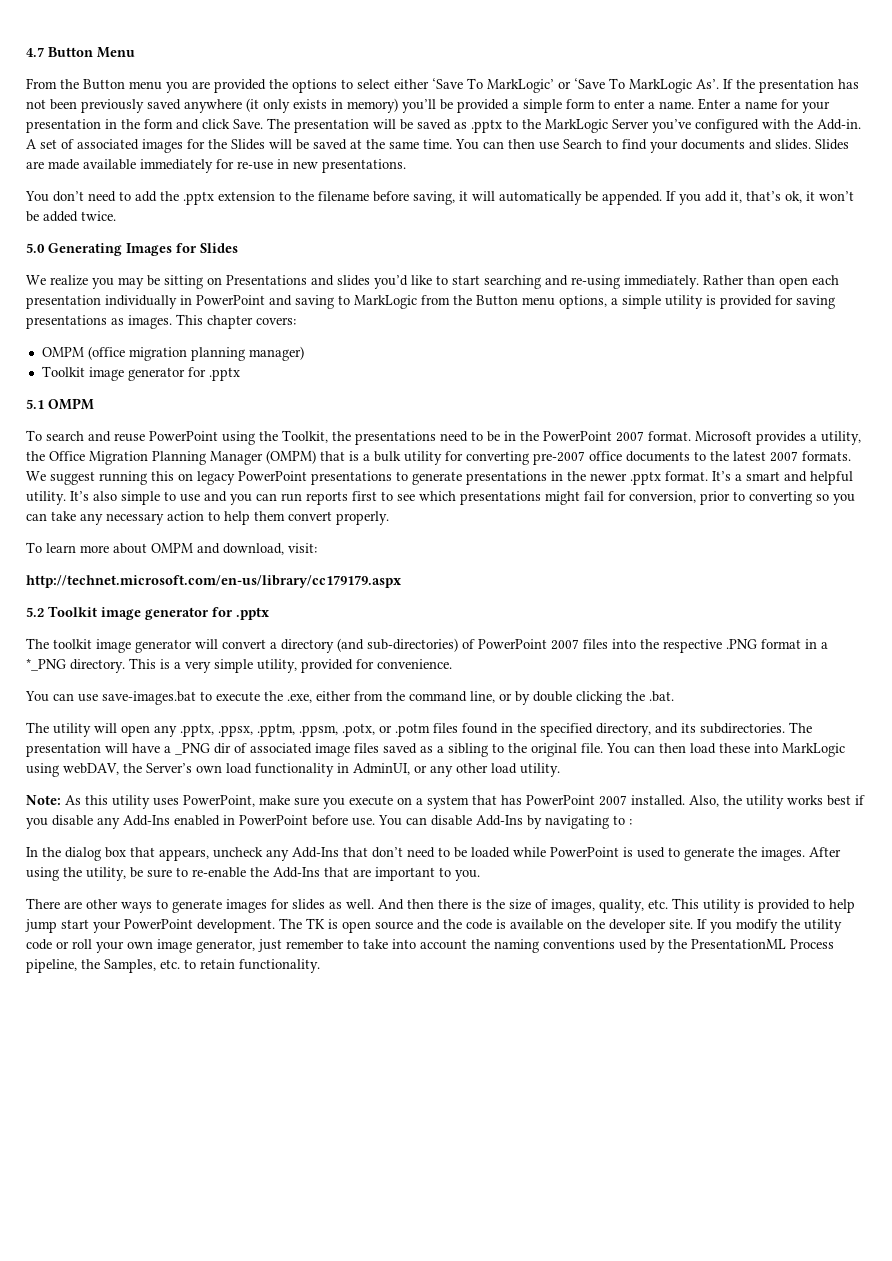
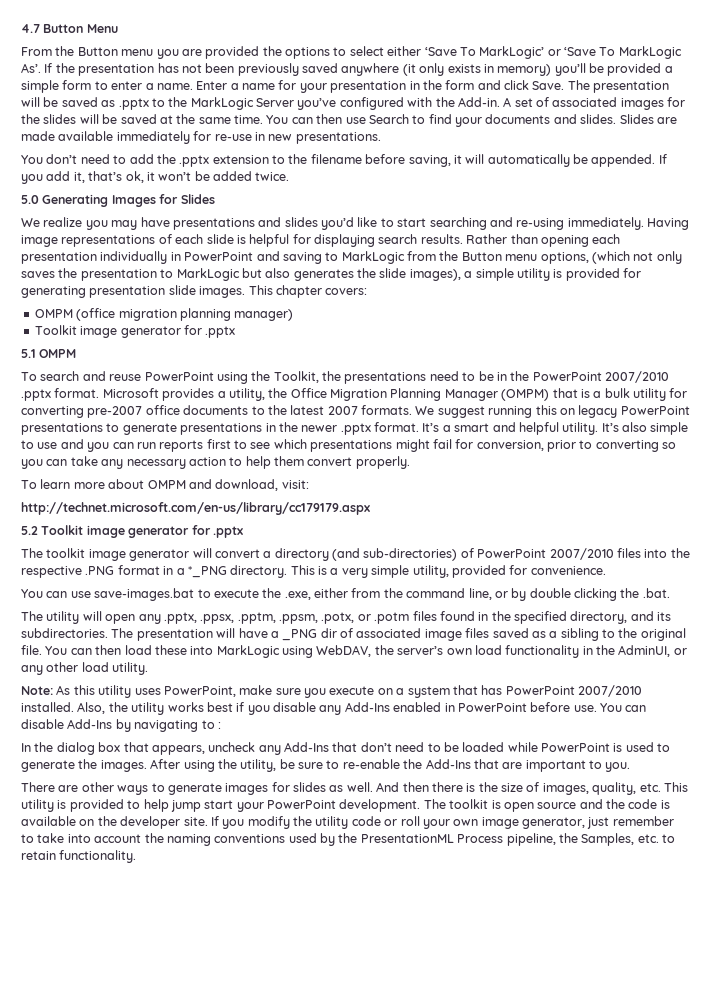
- A set of associated images for the Slides will be saved at the same time.
+ A set of associated images for the slides will be saved at the same time.
- We realize you may be sitting on Presentations and slides you’d like to start searching and re-using immediately.
+ We realize you may have presentations and slides you’d like to start searching and re-using immediately.
+ Having image representations of each slide is helpful for displaying search results.
- Rather than open each presentation individually in PowerPoint and saving to MarkLogic from the Button menu options, a simple utility is provided for saving presentations as images.
+ Rather than opening each presentation individually in PowerPoint and saving to MarkLogic from the Button menu options, (which not only saves the presentation to MarkLogic but also generates the slide images), a simple utility is provided for generating presentation slide images.
- To search and reuse PowerPoint using the Toolkit, the presentations need to be in the PowerPoint 2007 format.
+ To search and reuse PowerPoint using the Toolkit, the presentations need to be in the PowerPoint 2007/2010 .pptx format.
- The toolkit image generator will convert a directory (and sub-directories) of PowerPoint 2007 files into the respective .PNG format in a *_PNG directory.
+ The toolkit image generator will convert a directory (and sub-directories) of PowerPoint 2007/2010 files into the respective .PNG format in a *_PNG directory.
- You can then load these into MarkLogic using webDAV, the Server’s own load functionality in AdminUI, or any other load utility.
+ You can then load these into MarkLogic using WebDAV, the server’s own load functionality in the AdminUI, or any other load utility.
- Note: As this utility uses PowerPoint, make sure you execute on a system that has PowerPoint 2007 installed.
+ Note: As this utility uses PowerPoint, make sure you execute on a system that has PowerPoint 2007/2010 installed.
- The TK is open source and the code is available on the developer site.
+ The toolkit is open source and the code is available on the developer site.

